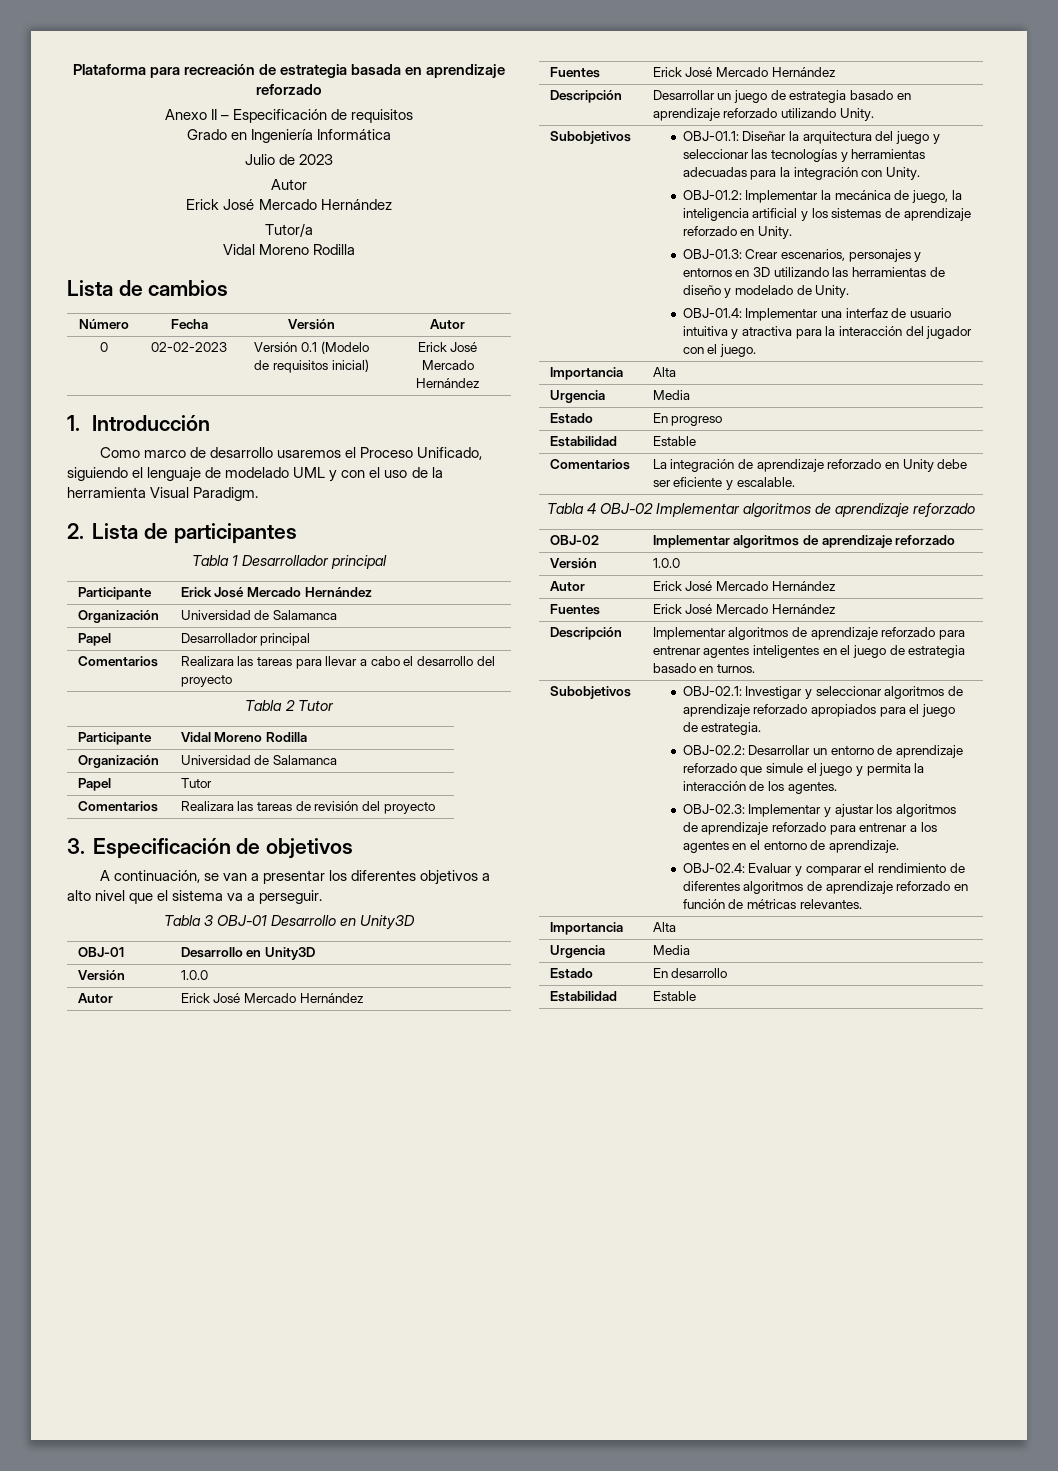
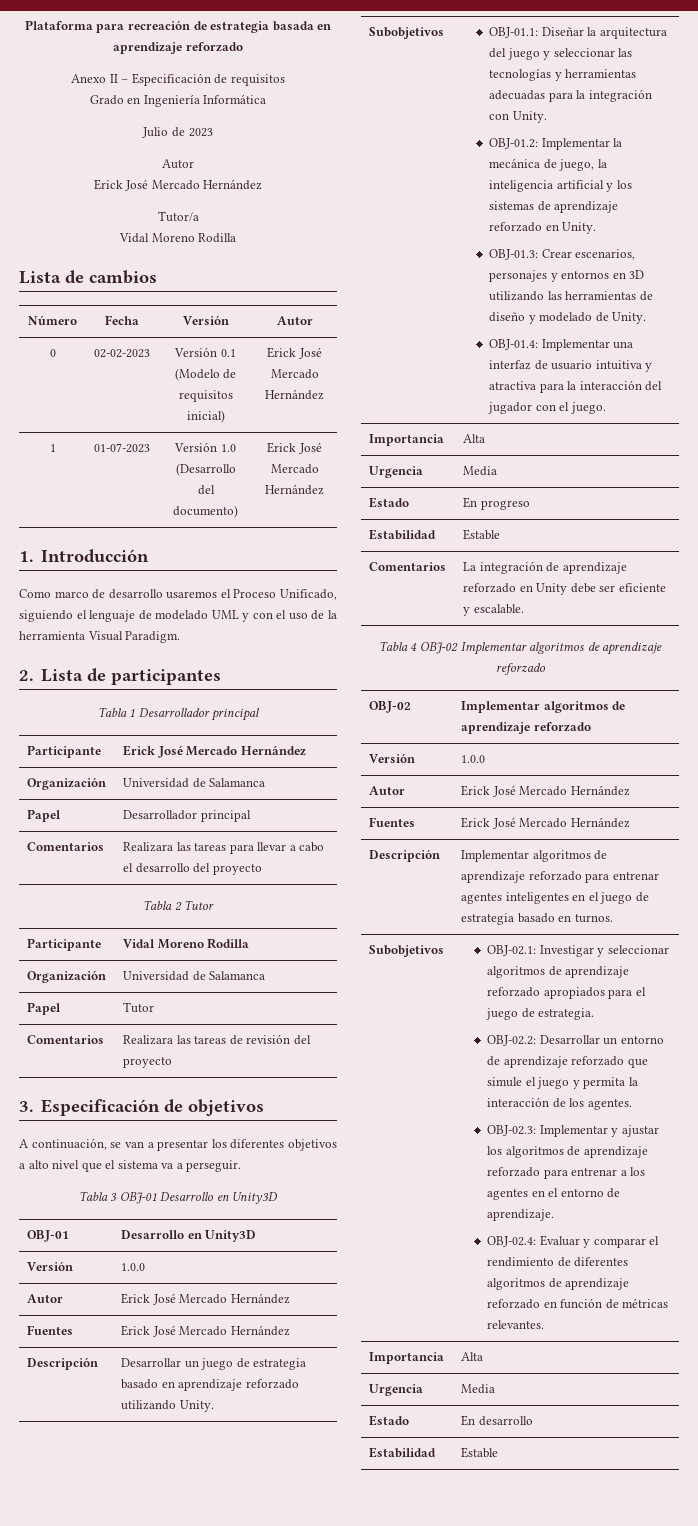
+ 1 | 01-07-2023 | Versión 1.0 (Desarrollo del documento) | Erick José Mercado Hernández

